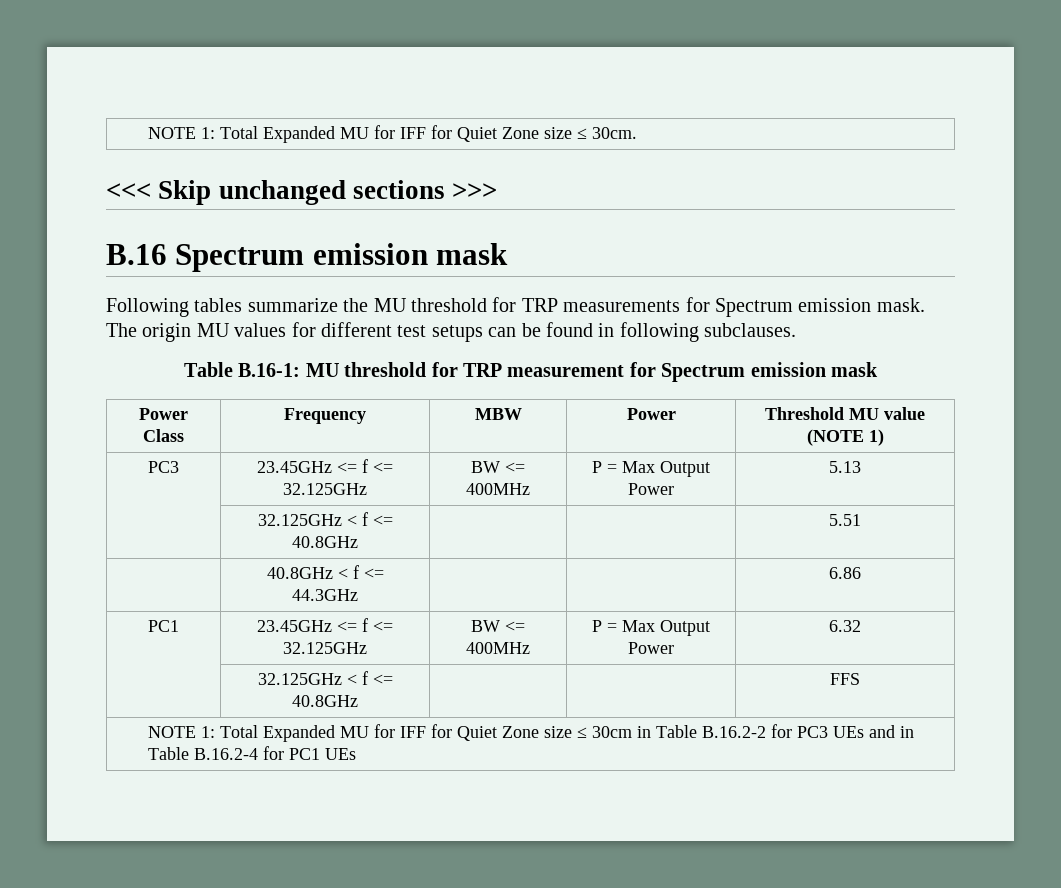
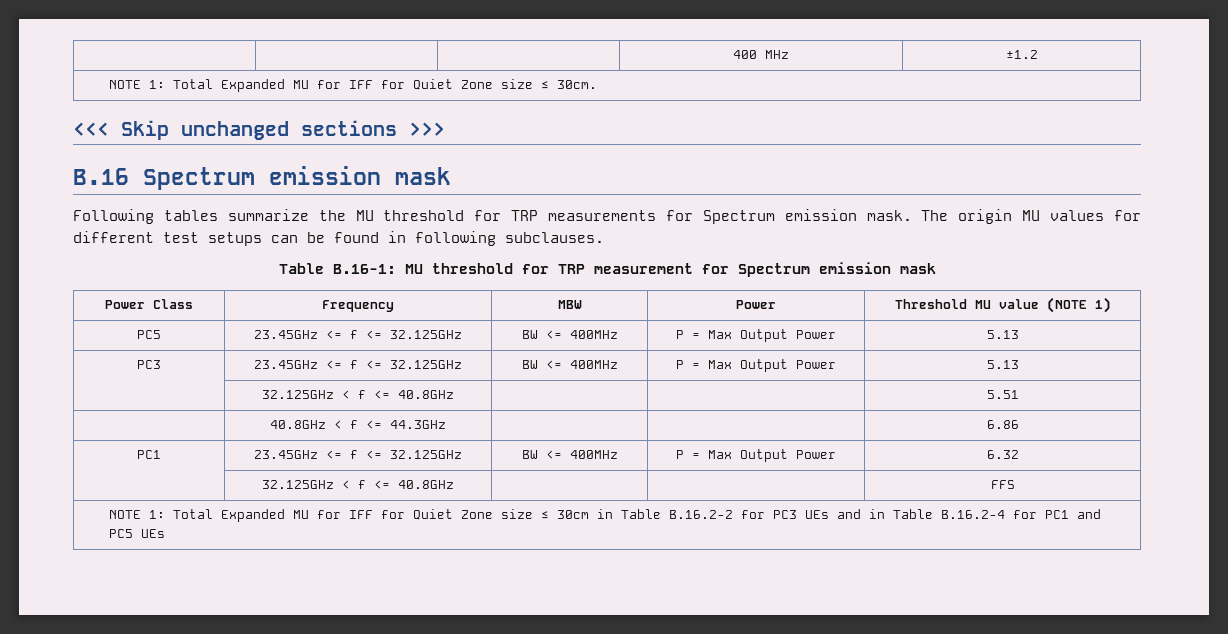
+ | | | 400 MHz | ±1.2
+ PC5 | 23.45GHz <= f <= 32.125GHz | BW <= 400MHz | P = Max Output Power | 5.13
- NOTE 1: Total Expanded MU for IFF for Quiet Zone size ≤ 30cm in Table B.16.2-2 for PC3 UEs and in Table B.16.2-4 for PC1 UEs
+ NOTE 1: Total Expanded MU for IFF for Quiet Zone size ≤ 30cm in Table B.16.2-2 for PC3 UEs and in Table B.16.2-4 for PC1 and PC5 UEs

